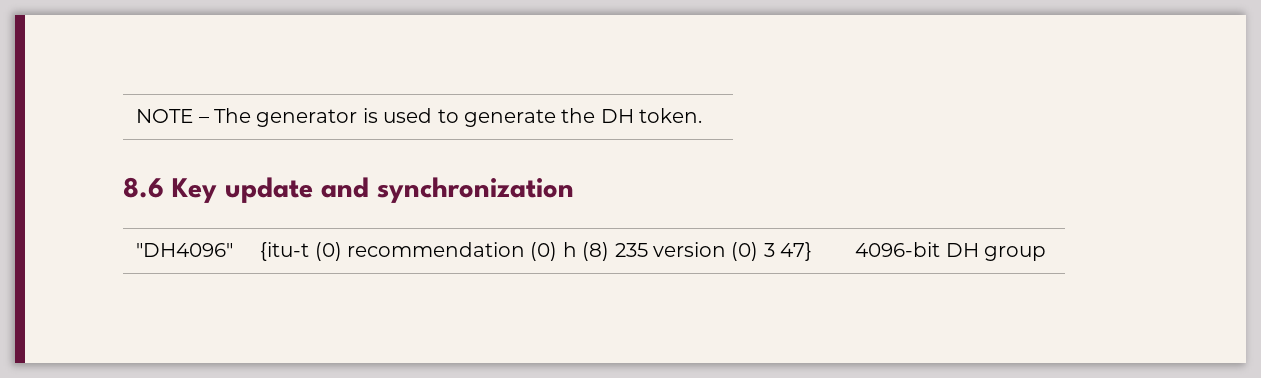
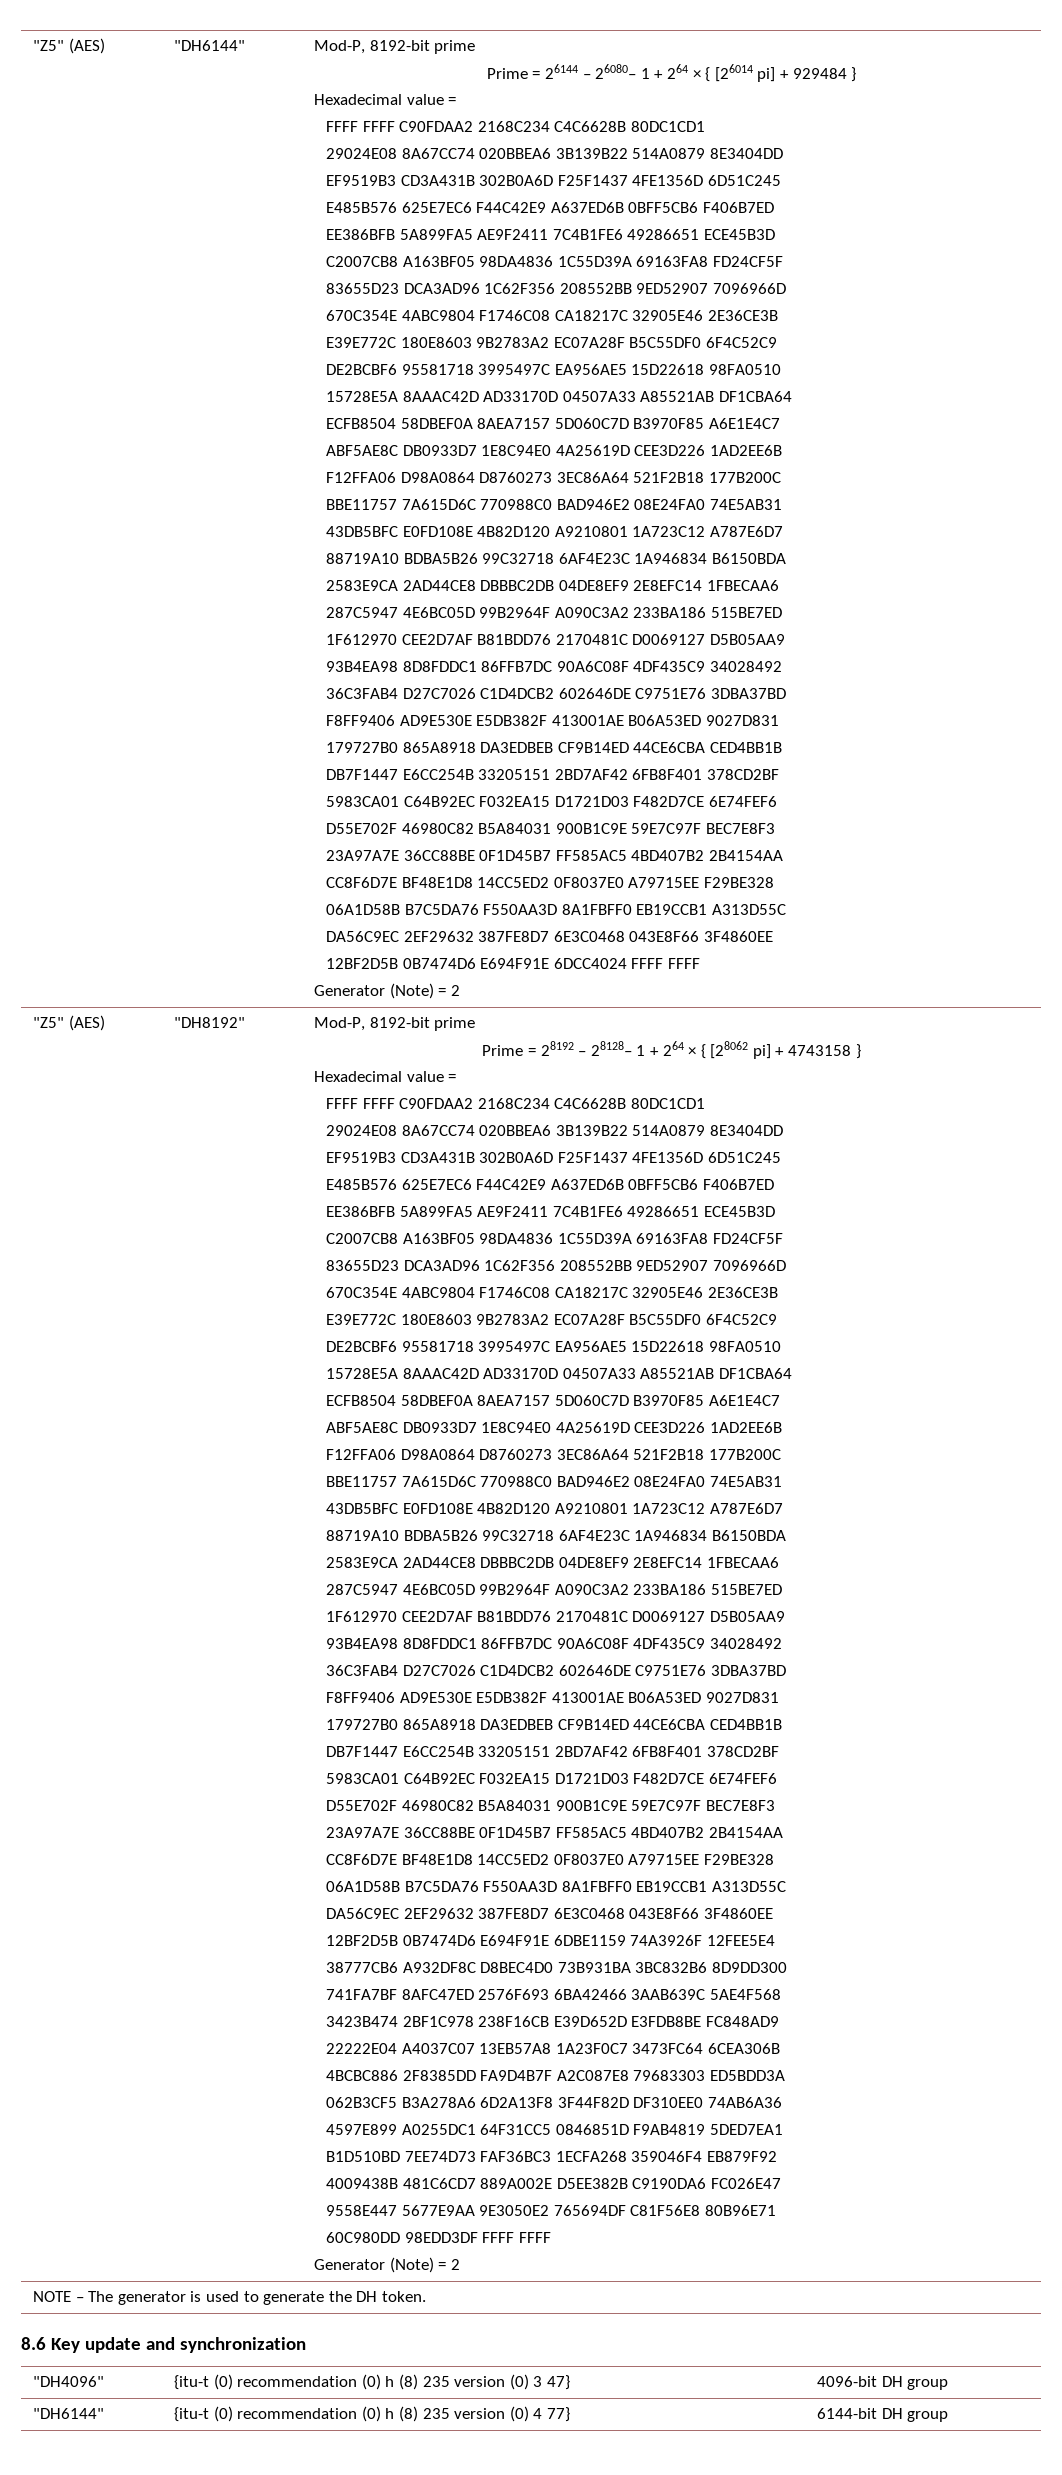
+ "Z5" (AES) | "DH6144" | Mod-P, 8192-bit prime
+ Prime = 26144 – 26080– 1 + 264 × { [26014 pi] + 929484 }
+ Hexadecimal value =
+ FFFF FFFF C90FDAA2 2168C234 C4C6628B 80DC1CD1
+ 29024E08 8A67CC74 020BBEA6 3B139B22 514A0879 8E3404DD
+ EF9519B3 CD3A431B 302B0A6D F25F1437 4FE1356D 6D51C245
+ E485B576 625E7EC6 F44C42E9 A637ED6B 0BFF5CB6 F406B7ED
+ EE386BFB 5A899FA5 AE9F2411 7C4B1FE6 49286651 ECE45B3D
+ C2007CB8 A163BF05 98DA4836 1C55D39A 69163FA8 FD24CF5F
+ 83655D23 DCA3AD96 1C62F356 208552BB 9ED52907 7096966D
+ 670C354E 4ABC9804 F1746C08 CA18217C 32905E46 2E36CE3B
+ E39E772C 180E8603 9B2783A2 EC07A28F B5C55DF0 6F4C52C9
+ DE2BCBF6 95581718 3995497C EA956AE5 15D22618 98FA0510
+ 15728E5A 8AAAC42D AD33170D 04507A33 A85521AB DF1CBA64
+ ECFB8504 58DBEF0A 8AEA7157 5D060C7D B3970F85 A6E1E4C7
+ ABF5AE8C DB0933D7 1E8C94E0 4A25619D CEE3D226 1AD2EE6B
+ F12FFA06 D98A0864 D8760273 3EC86A64 521F2B18 177B200C
+ BBE11757 7A615D6C 770988C0 BAD946E2 08E24FA0 74E5AB31
+ 43DB5BFC E0FD108E 4B82D120 A9210801 1A723C12 A787E6D7
+ 88719A10 BDBA5B26 99C32718 6AF4E23C 1A946834 B6150BDA
+ 2583E9CA 2AD44CE8 DBBBC2DB 04DE8EF9 2E8EFC14 1FBECAA6
+ 287C5947 4E6BC05D 99B2964F A090C3A2 233BA186 515BE7ED
+ 1F612970 CEE2D7AF B81BDD76 2170481C D0069127 D5B05AA9
+ 93B4EA98 8D8FDDC1 86FFB7DC 90A6C08F 4DF435C9 34028492
+ 36C3FAB4 D27C7026 C1D4DCB2 602646DE C9751E76 3DBA37BD
+ F8FF9406 AD9E530E E5DB382F 413001AE B06A53ED 9027D831
+ 179727B0 865A8918 DA3EDBEB CF9B14ED 44CE6CBA CED4BB1B
+ DB7F1447 E6CC254B 33205151 2BD7AF42 6FB8F401 378CD2BF
+ 5983CA01 C64B92EC F032EA15 D1721D03 F482D7CE 6E74FEF6
+ D55E702F 46980C82 B5A84031 900B1C9E 59E7C97F BEC7E8F3
+ 23A97A7E 36CC88BE 0F1D45B7 FF585AC5 4BD407B2 2B4154AA
+ CC8F6D7E BF48E1D8 14CC5ED2 0F8037E0 A79715EE F29BE328
+ 06A1D58B B7C5DA76 F550AA3D 8A1FBFF0 EB19CCB1 A313D55C
+ DA56C9EC 2EF29632 387FE8D7 6E3C0468 043E8F66 3F4860EE
+ 12BF2D5B 0B7474D6 E694F91E 6DCC4024 FFFF FFFF
+ Generator (Note) = 2
+ "Z5" (AES) | "DH8192" | Mod-P, 8192-bit prime
+ Prime = 28192 – 28128– 1 + 264 × { [28062 pi] + 4743158 }
+ Hexadecimal value =
+ FFFF FFFF C90FDAA2 2168C234 C4C6628B 80DC1CD1
+ 29024E08 8A67CC74 020BBEA6 3B139B22 514A0879 8E3404DD
+ EF9519B3 CD3A431B 302B0A6D F25F1437 4FE1356D 6D51C245
+ E485B576 625E7EC6 F44C42E9 A637ED6B 0BFF5CB6 F406B7ED
+ EE386BFB 5A899FA5 AE9F2411 7C4B1FE6 49286651 ECE45B3D
+ C2007CB8 A163BF05 98DA4836 1C55D39A 69163FA8 FD24CF5F
+ 83655D23 DCA3AD96 1C62F356 208552BB 9ED52907 7096966D
+ 670C354E 4ABC9804 F1746C08 CA18217C 32905E46 2E36CE3B
+ E39E772C 180E8603 9B2783A2 EC07A28F B5C55DF0 6F4C52C9
+ DE2BCBF6 95581718 3995497C EA956AE5 15D22618 98FA0510
+ 15728E5A 8AAAC42D AD33170D 04507A33 A85521AB DF1CBA64
+ ECFB8504 58DBEF0A 8AEA7157 5D060C7D B3970F85 A6E1E4C7
+ ABF5AE8C DB0933D7 1E8C94E0 4A25619D CEE3D226 1AD2EE6B
+ F12FFA06 D98A0864 D8760273 3EC86A64 521F2B18 177B200C
+ BBE11757 7A615D6C 770988C0 BAD946E2 08E24FA0 74E5AB31
+ 43DB5BFC E0FD108E 4B82D120 A9210801 1A723C12 A787E6D7
+ 88719A10 BDBA5B26 99C32718 6AF4E23C 1A946834 B6150BDA
+ 2583E9CA 2AD44CE8 DBBBC2DB 04DE8EF9 2E8EFC14 1FBECAA6
+ 287C5947 4E6BC05D 99B2964F A090C3A2 233BA186 515BE7ED
+ 1F612970 CEE2D7AF B81BDD76 2170481C D0069127 D5B05AA9
+ 93B4EA98 8D8FDDC1 86FFB7DC 90A6C08F 4DF435C9 34028492
+ 36C3FAB4 D27C7026 C1D4DCB2 602646DE C9751E76 3DBA37BD
+ F8FF9406 AD9E530E E5DB382F 413001AE B06A53ED 9027D831
+ 179727B0 865A8918 DA3EDBEB CF9B14ED 44CE6CBA CED4BB1B
+ DB7F1447 E6CC254B 33205151 2BD7AF42 6FB8F401 378CD2BF
+ 5983CA01 C64B92EC F032EA15 D1721D03 F482D7CE 6E74FEF6
+ D55E702F 46980C82 B5A84031 900B1C9E 59E7C97F BEC7E8F3
+ 23A97A7E 36CC88BE 0F1D45B7 FF585AC5 4BD407B2 2B4154AA
+ CC8F6D7E BF48E1D8 14CC5ED2 0F8037E0 A79715EE F29BE328
+ 06A1D58B B7C5DA76 F550AA3D 8A1FBFF0 EB19CCB1 A313D55C
+ DA56C9EC 2EF29632 387FE8D7 6E3C0468 043E8F66 3F4860EE
+ 12BF2D5B 0B7474D6 E694F91E 6DBE1159 74A3926F 12FEE5E4
+ 38777CB6 A932DF8C D8BEC4D0 73B931BA 3BC832B6 8D9DD300
+ 741FA7BF 8AFC47ED 2576F693 6BA42466 3AAB639C 5AE4F568
+ 3423B474 2BF1C978 238F16CB E39D652D E3FDB8BE FC848AD9
+ 22222E04 A4037C07 13EB57A8 1A23F0C7 3473FC64 6CEA306B
+ 4BCBC886 2F8385DD FA9D4B7F A2C087E8 79683303 ED5BDD3A
+ 062B3CF5 B3A278A6 6D2A13F8 3F44F82D DF310EE0 74AB6A36
+ 4597E899 A0255DC1 64F31CC5 0846851D F9AB4819 5DED7EA1
+ B1D510BD 7EE74D73 FAF36BC3 1ECFA268 359046F4 EB879F92
+ 4009438B 481C6CD7 889A002E D5EE382B C9190DA6 FC026E47
+ 9558E447 5677E9AA 9E3050E2 765694DF C81F56E8 80B96E71
+ 60C980DD 98EDD3DF FFFF FFFF
+ Generator (Note) = 2
+ "DH6144" | {itu-t (0) recommendation (0) h (8) 235 version (0) 4 77} | 6144-bit DH group

